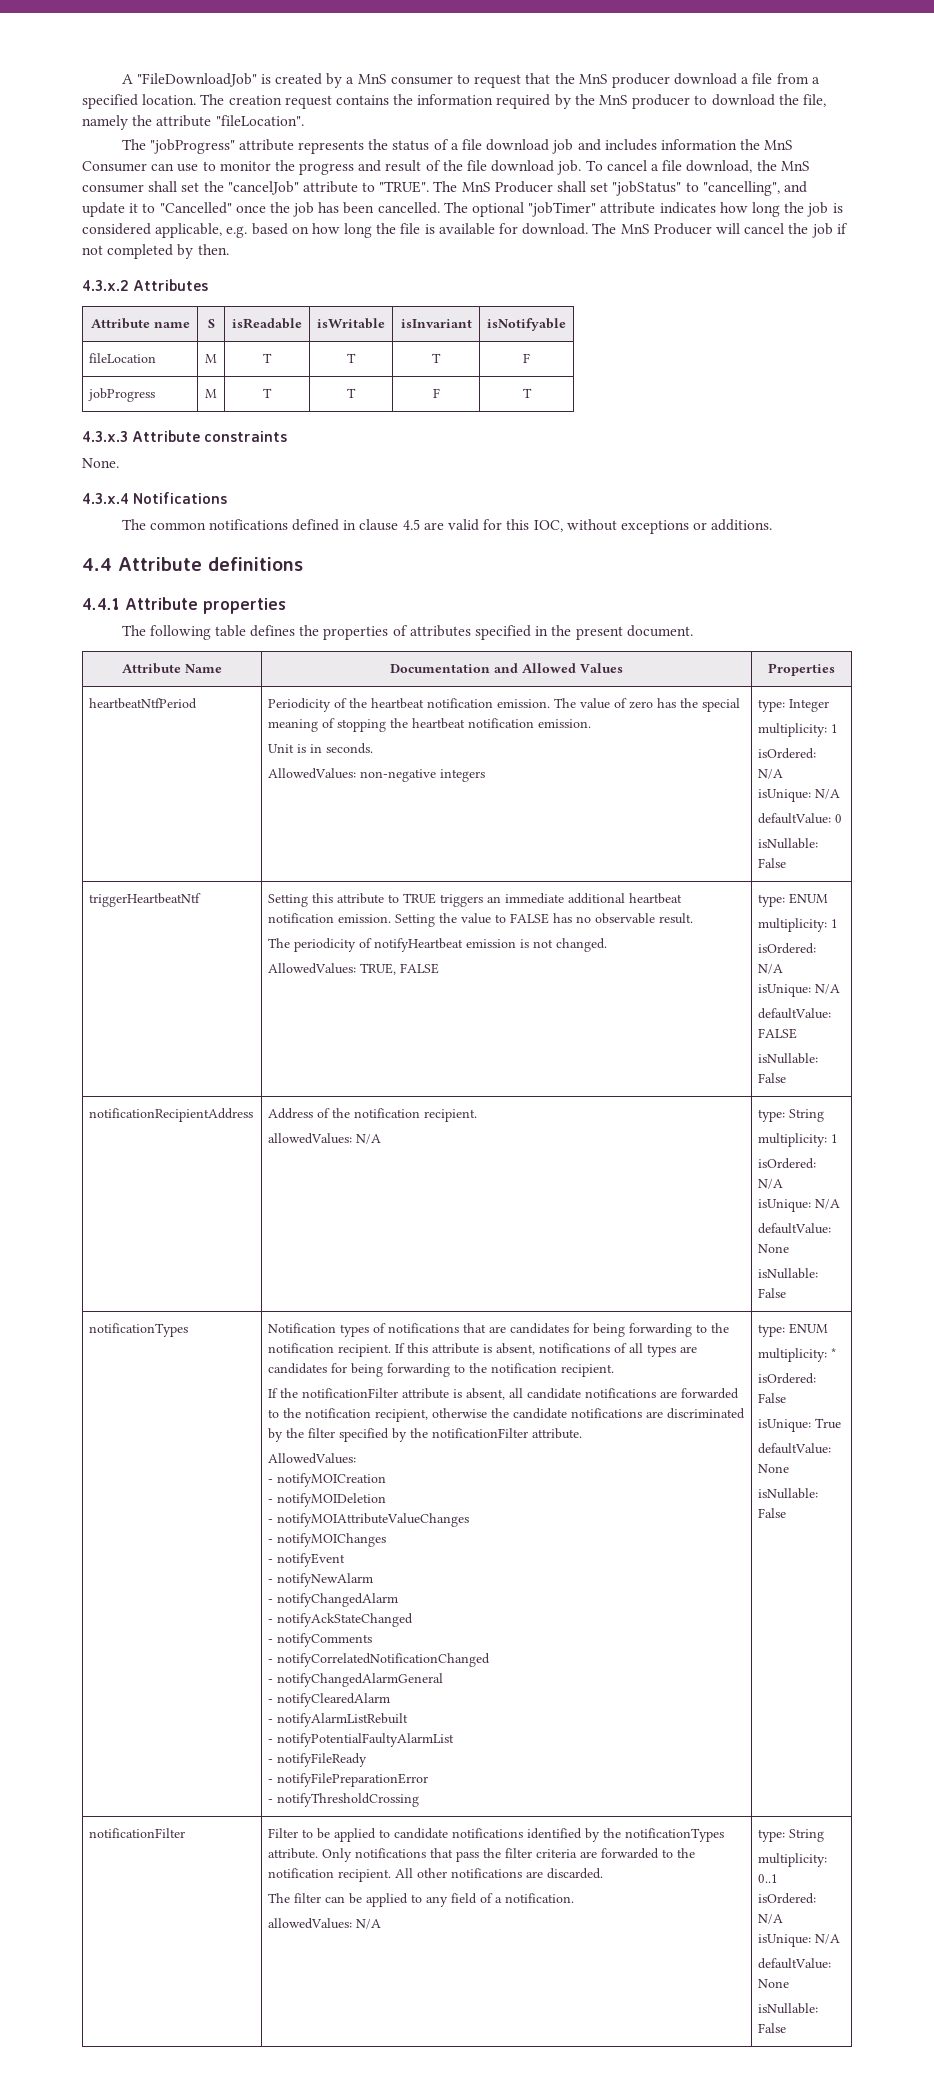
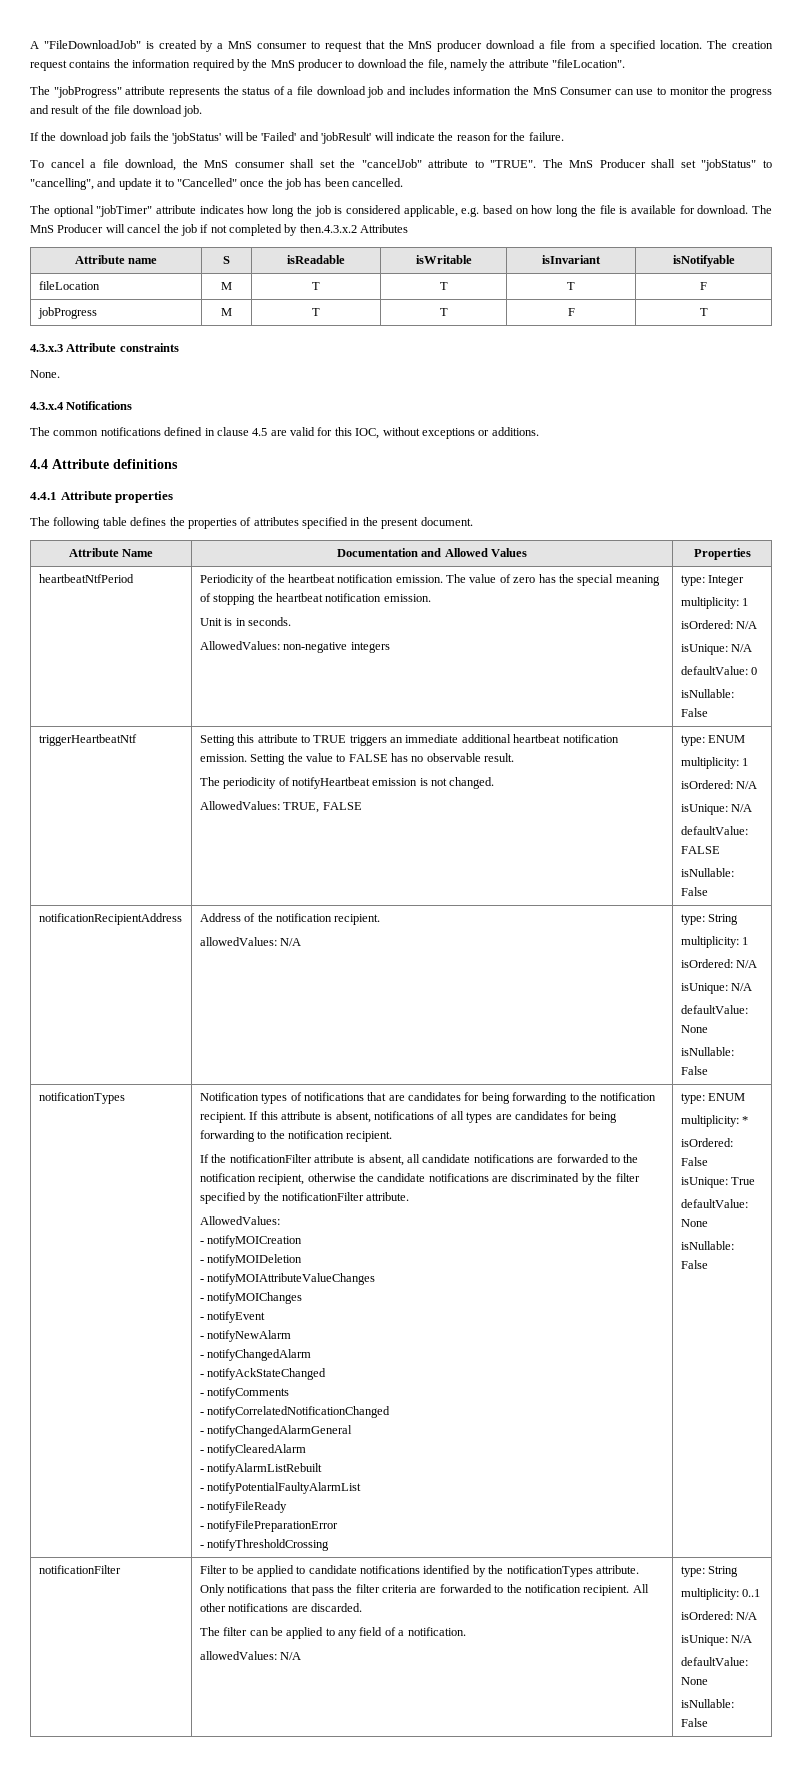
- The "jobProgress" attribute represents the status of a file download job and includes information the MnS Consumer can use to monitor the progress and result of the file download job. To cancel a file download, the MnS consumer shall set the "cancelJob" attribute to "TRUE".
+ The "jobProgress" attribute represents the status of a file download job and includes information the MnS Consumer can use to monitor the progress and result of the file download job.
+ If the download job fails the 'jobStatus' will be 'Failed' and 'jobResult' will indicate the reason for the failure.
+ To cancel a file download, the MnS consumer shall set the "cancelJob" attribute to "TRUE".
- The MnS Producer shall set "jobStatus" to "cancelling", and update it to "Cancelled" once the job has been cancelled. The optional "jobTimer" attribute indicates how long the job is considered applicable, e.g. based on how long the file is available for download.
+ The MnS Producer shall set "jobStatus" to "cancelling", and update it to "Cancelled" once the job has been cancelled.
+ The optional "jobTimer" attribute indicates how long the job is considered applicable, e.g. based on how long the file is available for download.
- The MnS Producer will cancel the job if not completed by then.
- 4.3.x.2 Attributes
+ The MnS Producer will cancel the job if not completed by then.4.3.x.2 Attributes

